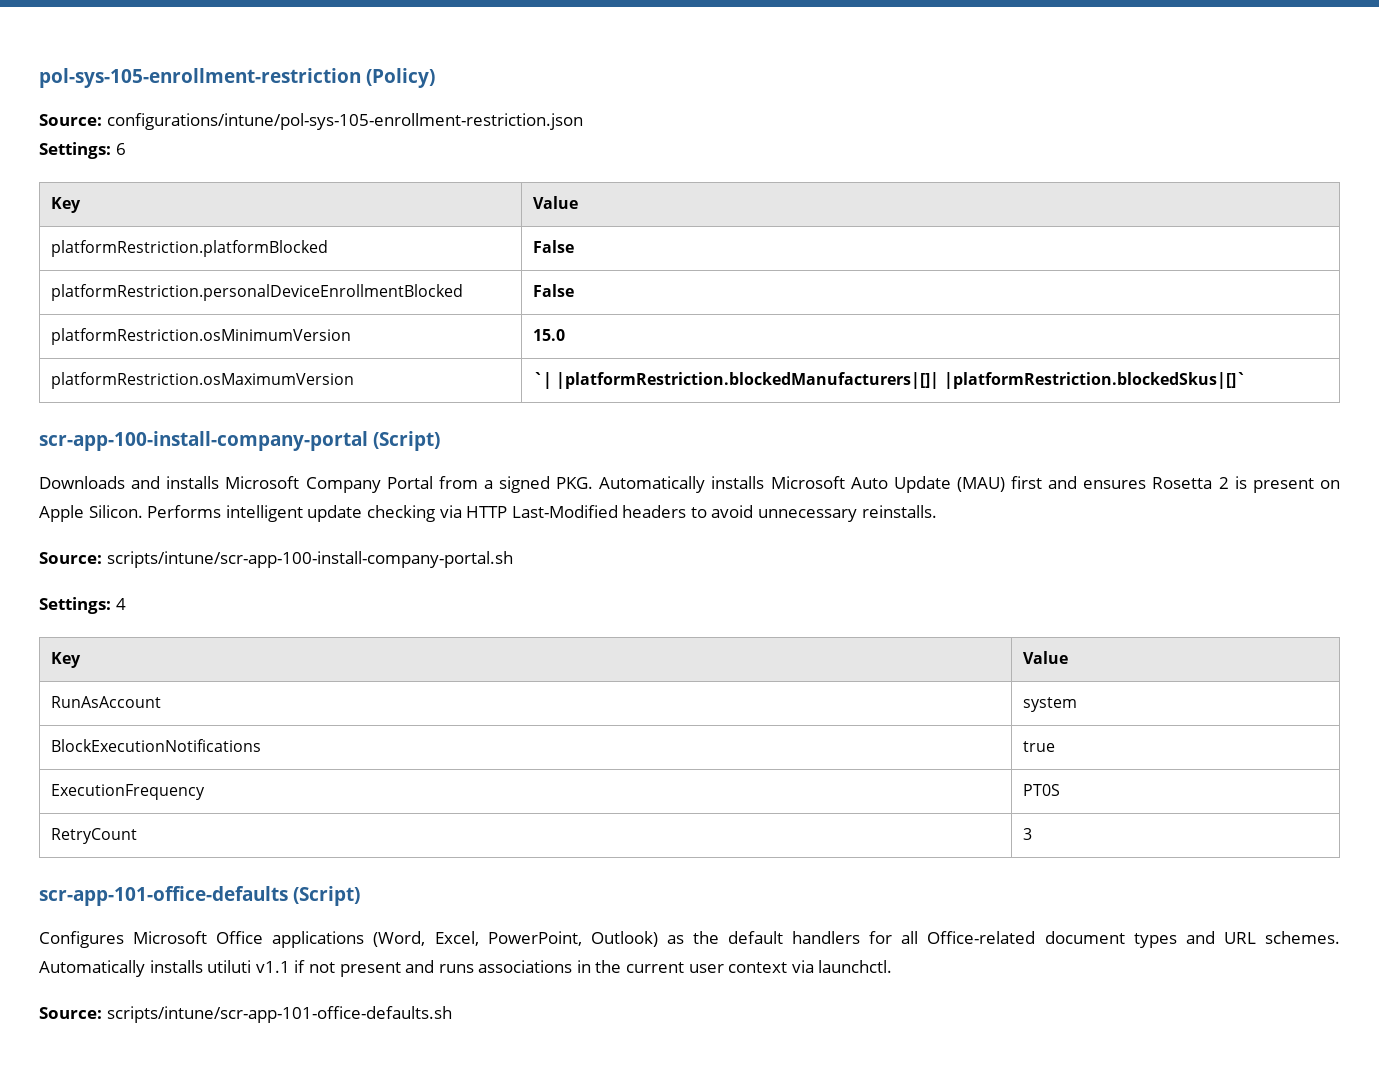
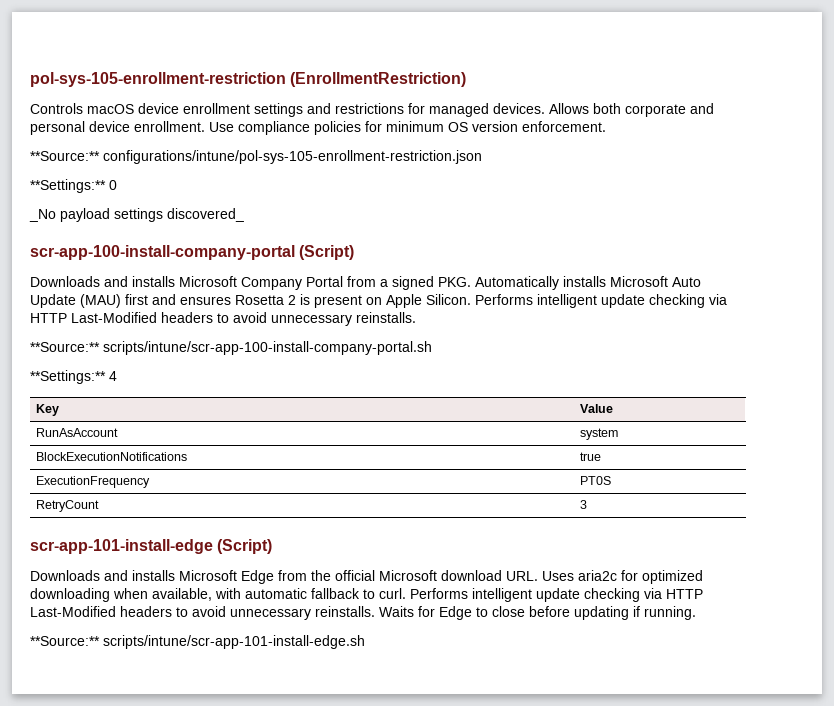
- pol-sys-105-enrollment-restriction (Policy)
- Source: configurations/intune/pol-sys-105-enrollment-restriction.json
- Settings: 6
- Key | Value
- platformRestriction.platformBlocked | False
- platformRestriction.personalDeviceEnrollmentBlocked | False
- platformRestriction.osMinimumVersion | 15.0
- platformRestriction.osMaximumVersion | `| |platformRestriction.blockedManufacturers|[]| |platformRestriction.blockedSkus|[]`
+ pol-sys-105-enrollment-restriction (EnrollmentRestriction)
+ Controls macOS device enrollment settings and restrictions for managed devices. Allows both corporate and personal device enrollment. Use compliance policies for minimum OS version enforcement.
+ **Source:** configurations/intune/pol-sys-105-enrollment-restriction.json
+ **Settings:** 0
+ _No payload settings discovered_
- Source: scripts/intune/scr-app-100-install-company-portal.sh
+ **Source:** scripts/intune/scr-app-100-install-company-portal.sh
- Settings: 4
+ **Settings:** 4
- scr-app-101-office-defaults (Script)
- Configures Microsoft Office applications (Word, Excel, PowerPoint, Outlook) as the default handlers for all Office-related document types and URL schemes. Automatically installs utiluti v1.1 if not present and runs associations in the current user context via launchctl.
- Source: scripts/intune/scr-app-101-office-defaults.sh
+ scr-app-101-install-edge (Script)
+ Downloads and installs Microsoft Edge from the official Microsoft download URL. Uses aria2c for optimized downloading when available, with automatic fallback to curl. Performs intelligent update checking via HTTP Last-Modified headers to avoid unnecessary reinstalls. Waits for Edge to close before updating if running.
+ **Source:** scripts/intune/scr-app-101-install-edge.sh

